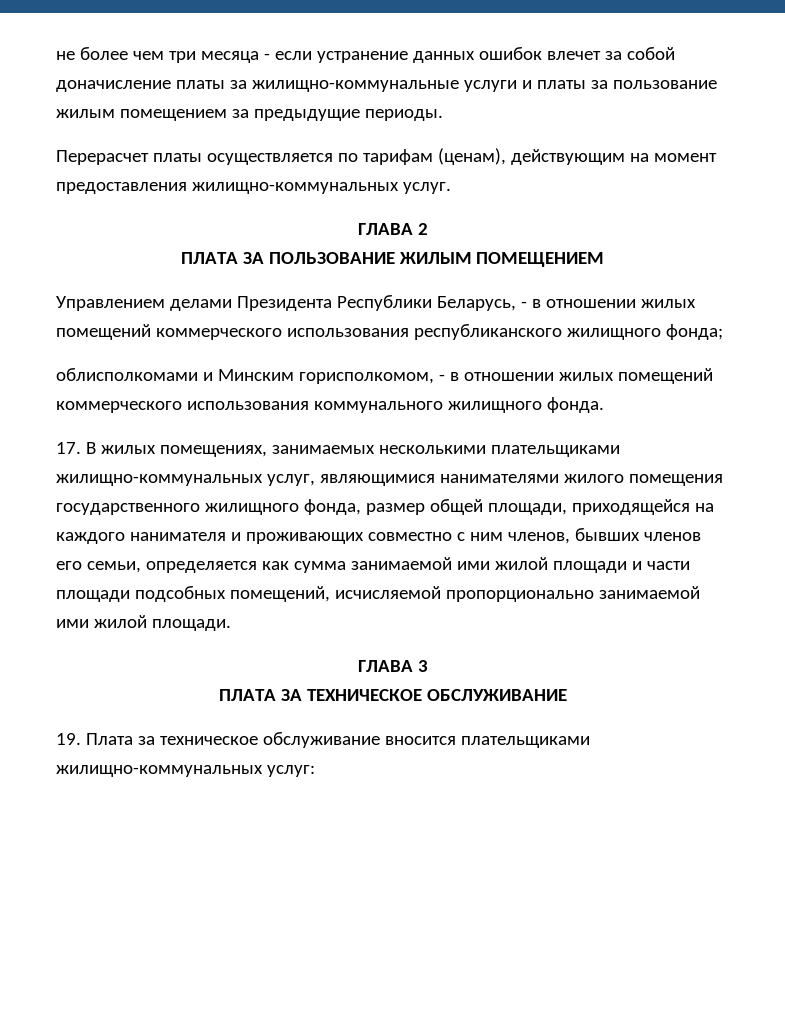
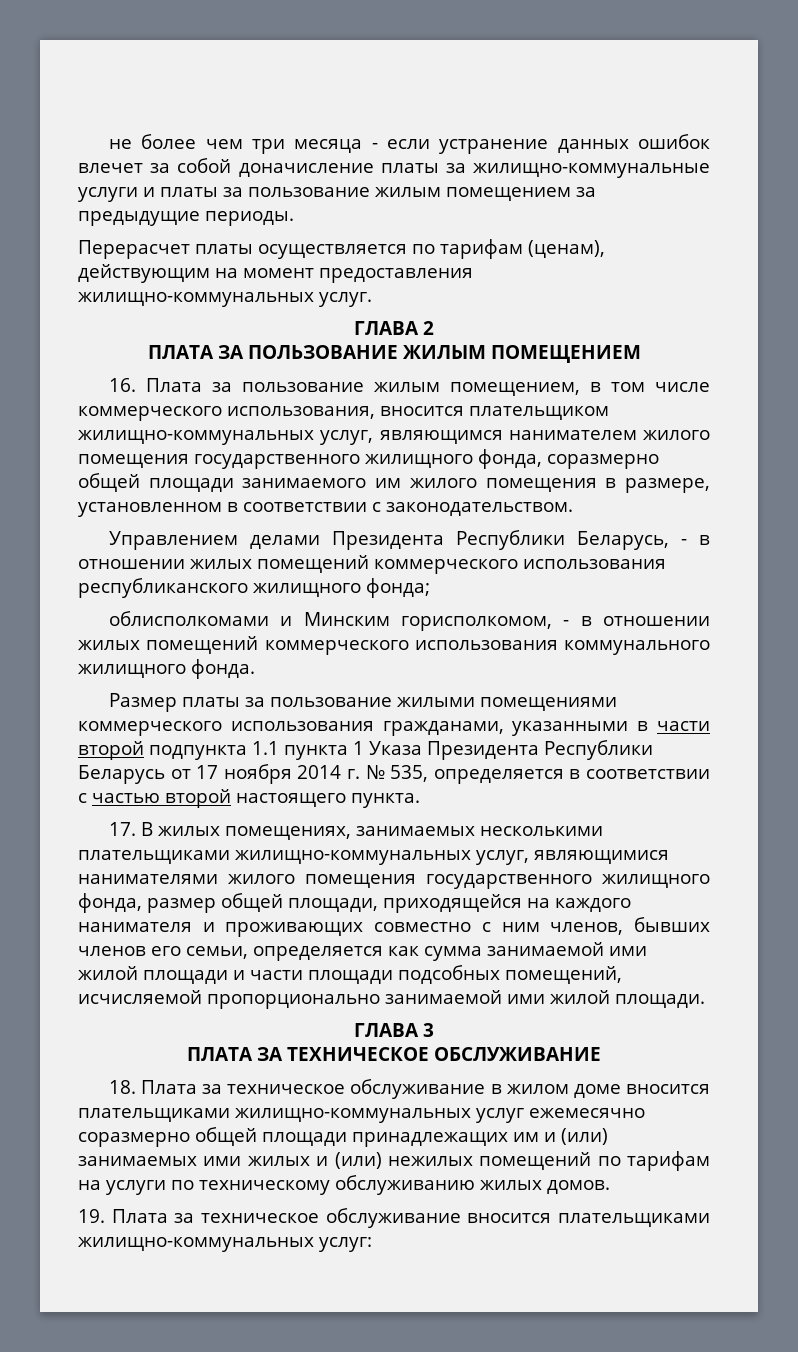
+ 16. Плата за пользование жилым помещением, в том числе коммерческого использования, вносится плательщиком жилищно-коммунальных услуг, являющимся нанимателем жилого помещения государственного жилищного фонда, соразмерно общей площади занимаемого им жилого помещения в размере, установленном в соответствии с законодательством.
+ Размер платы за пользование жилыми помещениями коммерческого использования гражданами, указанными в части второй подпункта 1.1 пункта 1 Указа Президента Республики Беларусь от 17 ноября 2014 г. № 535, определяется в соответствии с частью второй настоящего пункта.
+ 18. Плата за техническое обслуживание в жилом доме вносится плательщиками жилищно-коммунальных услуг ежемесячно соразмерно общей площади принадлежащих им и (или) занимаемых ими жилых и (или) нежилых помещений по тарифам на услуги по техническому обслуживанию жилых домов.

